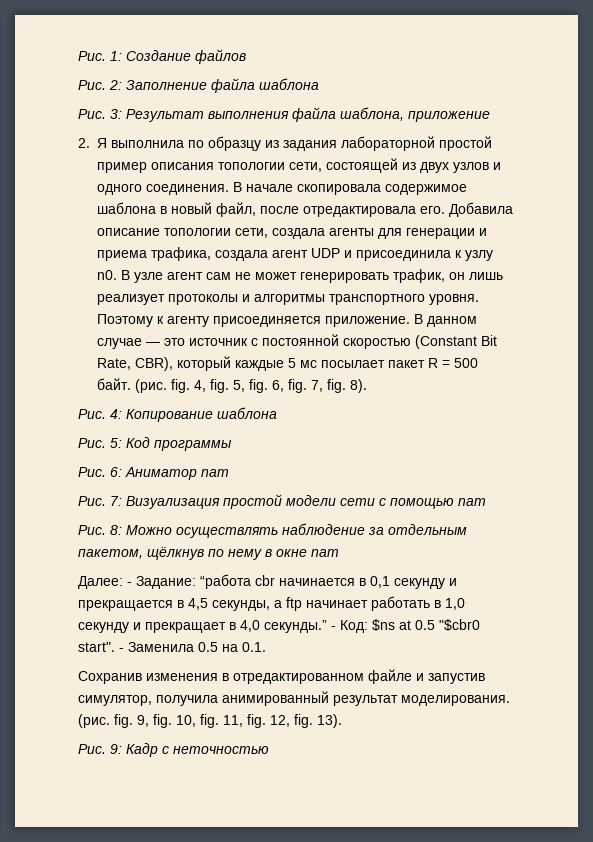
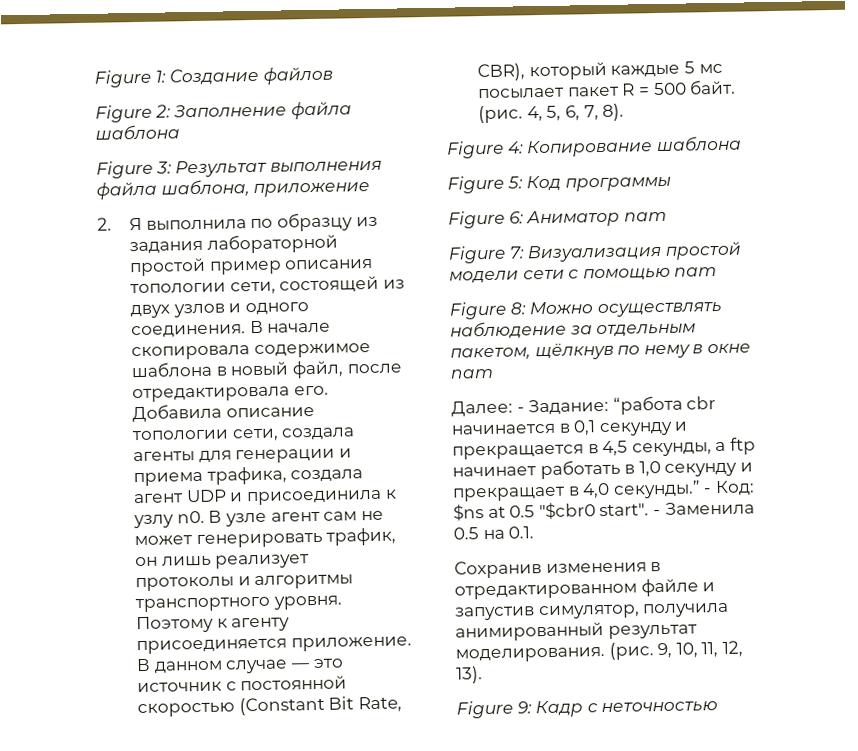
- Рис. 1: Создание файлов
+ Figure 1: Создание файлов
- Рис. 2: Заполнение файла шаблона
+ Figure 2: Заполнение файла шаблона
- Рис. 3: Результат выполнения файла шаблона, приложение
+ Figure 3: Результат выполнения файла шаблона, приложение
- (рис. fig. 4, fig. 5, fig. 6, fig. 7, fig. 8).
+ (рис. 4, 5, 6, 7, 8).
- Рис. 4: Копирование шаблона
+ Figure 4: Копирование шаблона
- Рис. 5: Код программы
+ Figure 5: Код программы
- Рис. 6: Аниматор nam
+ Figure 6: Аниматор nam
- Рис. 7: Визуализация простой модели сети с помощью nam
+ Figure 7: Визуализация простой модели сети с помощью nam
- Рис. 8: Можно осуществлять наблюдение за отдельным пакетом, щёлкнув по нему в окне nam
+ Figure 8: Можно осуществлять наблюдение за отдельным пакетом, щёлкнув по нему в окне nam
- (рис. fig. 9, fig. 10, fig. 11, fig. 12, fig. 13).
+ (рис. 9, 10, 11, 12, 13).
- Рис. 9: Кадр с неточностью
+ Figure 9: Кадр с неточностью

